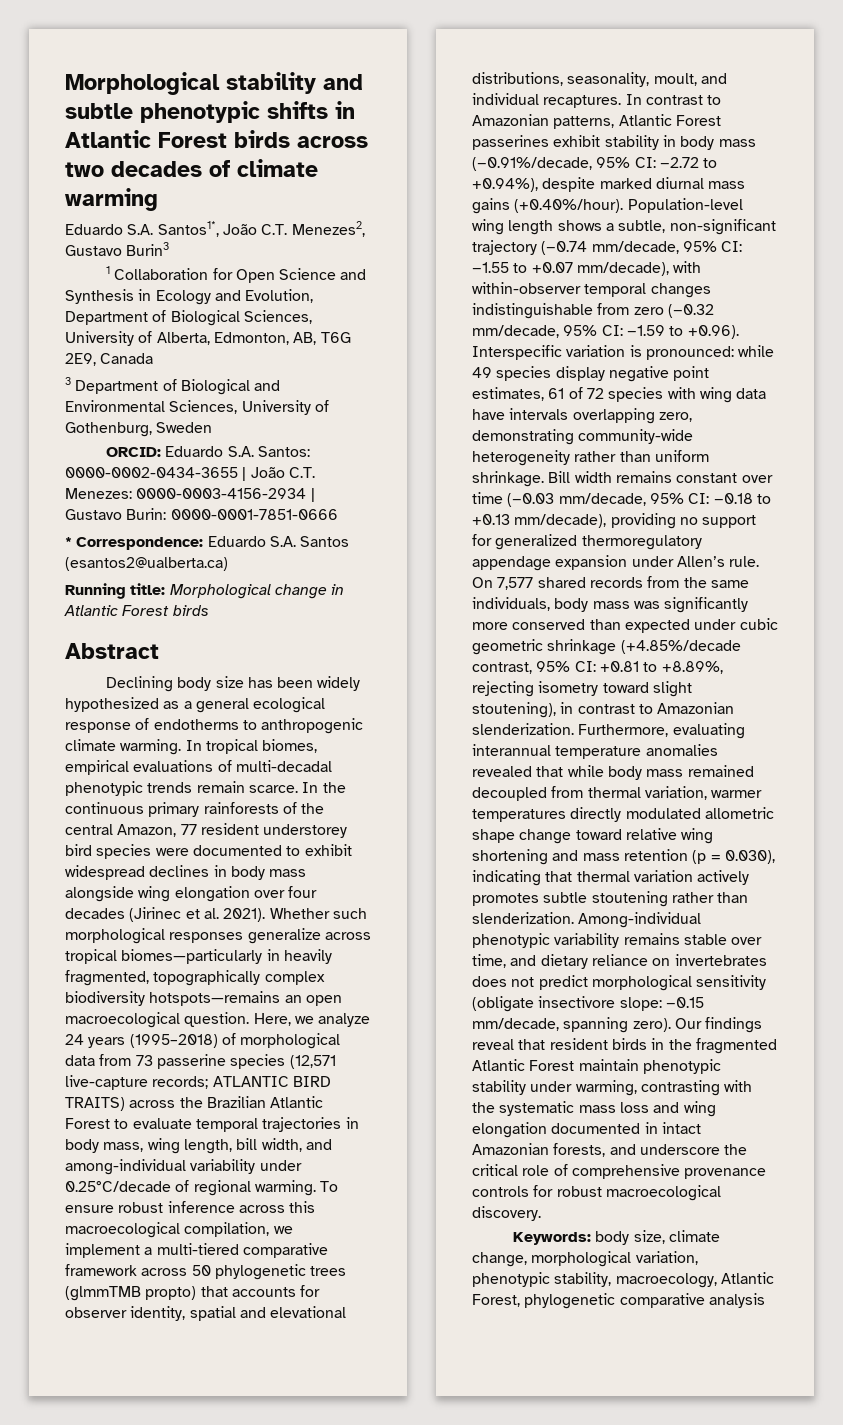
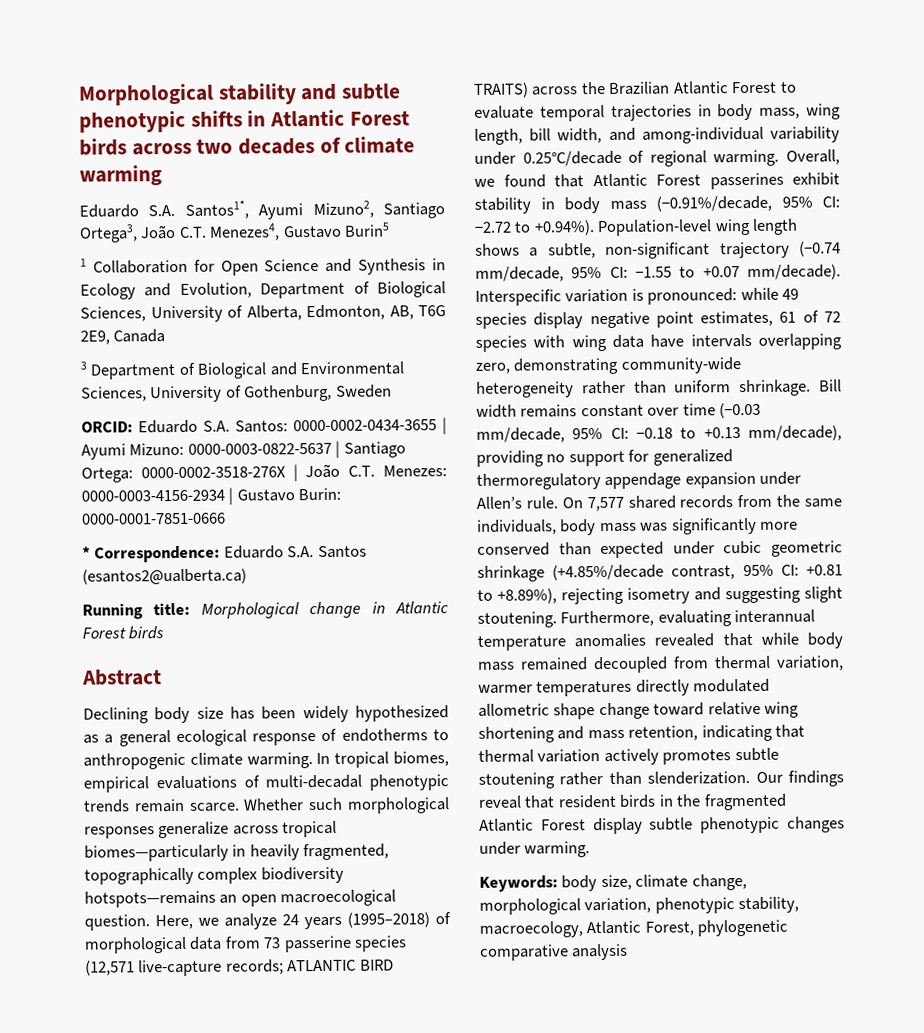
- Eduardo S.A. Santos1*, João C.T. Menezes2, Gustavo Burin3
+ Eduardo S.A. Santos1*, Ayumi Mizuno2, Santiago Ortega3, João C.T. Menezes4, Gustavo Burin5
- ORCID: Eduardo S.A. Santos: 0000-0002-0434-3655 | João C.T. Menezes: 0000-0003-4156-2934 | Gustavo Burin: 0000-0001-7851-0666
+ ORCID: Eduardo S.A. Santos: 0000-0002-0434-3655 | Ayumi Mizuno: 0000-0003-0822-5637 | Santiago Ortega: 0000-0002-3518-276X | João C.T. Menezes: 0000-0003-4156-2934 | Gustavo Burin: 0000-0001-7851-0666
- In the continuous primary rainforests of the central Amazon, 77 resident understorey bird species were documented to exhibit widespread declines in body mass alongside wing elongation over four decades (Jirinec et al. 2021).
- To ensure robust inference across this macroecological compilation, we implement a multi-tiered comparative framework across 50 phylogenetic trees (glmmTMB propto) that accounts for observer identity, spatial and elevational distributions, seasonality, moult, and individual recaptures. In contrast to Amazonian patterns, Atlantic Forest passerines exhibit stability in body mass (−0.91%/decade, 95% CI: −2.72 to +0.94%), despite marked diurnal mass gains (+0.40%/hour). Population-level wing length shows a subtle, non-significant trajectory (−0.74 mm/decade, 95% CI: −1.55 to +0.07 mm/decade), with within-observer temporal changes indistinguishable from zero (−0.32 mm/decade, 95% CI: −1.59 to +0.96). Interspecific variation is pronounced: while 49 species display negative point estimates, 61 of 72 species with wing data have intervals overlapping zero, demonstrating community-wide heterogeneity rather than uniform shrinkage.
+ Overall, we found that Atlantic Forest passerines exhibit stability in body mass (−0.91%/decade, 95% CI: −2.72 to +0.94%). Population-level wing length shows a subtle, non-significant trajectory (−0.74 mm/decade, 95% CI: −1.55 to +0.07 mm/decade). Interspecific variation is pronounced: while 49 species display negative point estimates, 61 of 72 species with wing data have intervals overlapping zero, demonstrating community-wide heterogeneity rather than uniform shrinkage.
- On 7,577 shared records from the same individuals, body mass was significantly more conserved than expected under cubic geometric shrinkage (+4.85%/decade contrast, 95% CI: +0.81 to +8.89%, rejecting isometry toward slight stoutening), in contrast to Amazonian slenderization.
+ On 7,577 shared records from the same individuals, body mass was significantly more conserved than expected under cubic geometric shrinkage (+4.85%/decade contrast, 95% CI: +0.81 to +8.89%), rejecting isometry and suggesting slight stoutening.
- Furthermore, evaluating interannual temperature anomalies revealed that while body mass remained decoupled from thermal variation, warmer temperatures directly modulated allometric shape change toward relative wing shortening and mass retention (p = 0.030), indicating that thermal variation actively promotes subtle stoutening rather than slenderization.
+ Furthermore, evaluating interannual temperature anomalies revealed that while body mass remained decoupled from thermal variation, warmer temperatures directly modulated allometric shape change toward relative wing shortening and mass retention, indicating that thermal variation actively promotes subtle stoutening rather than slenderization.
- Among-individual phenotypic variability remains stable over time, and dietary reliance on invertebrates does not predict morphological sensitivity (obligate insectivore slope: −0.15 mm/decade, spanning zero).
- Our findings reveal that resident birds in the fragmented Atlantic Forest maintain phenotypic stability under warming, contrasting with the systematic mass loss and wing elongation documented in intact Amazonian forests, and underscore the critical role of comprehensive provenance controls for robust macroecological discovery.
+ Our findings reveal that resident birds in the fragmented Atlantic Forest display subtle phenotypic changes under warming.

